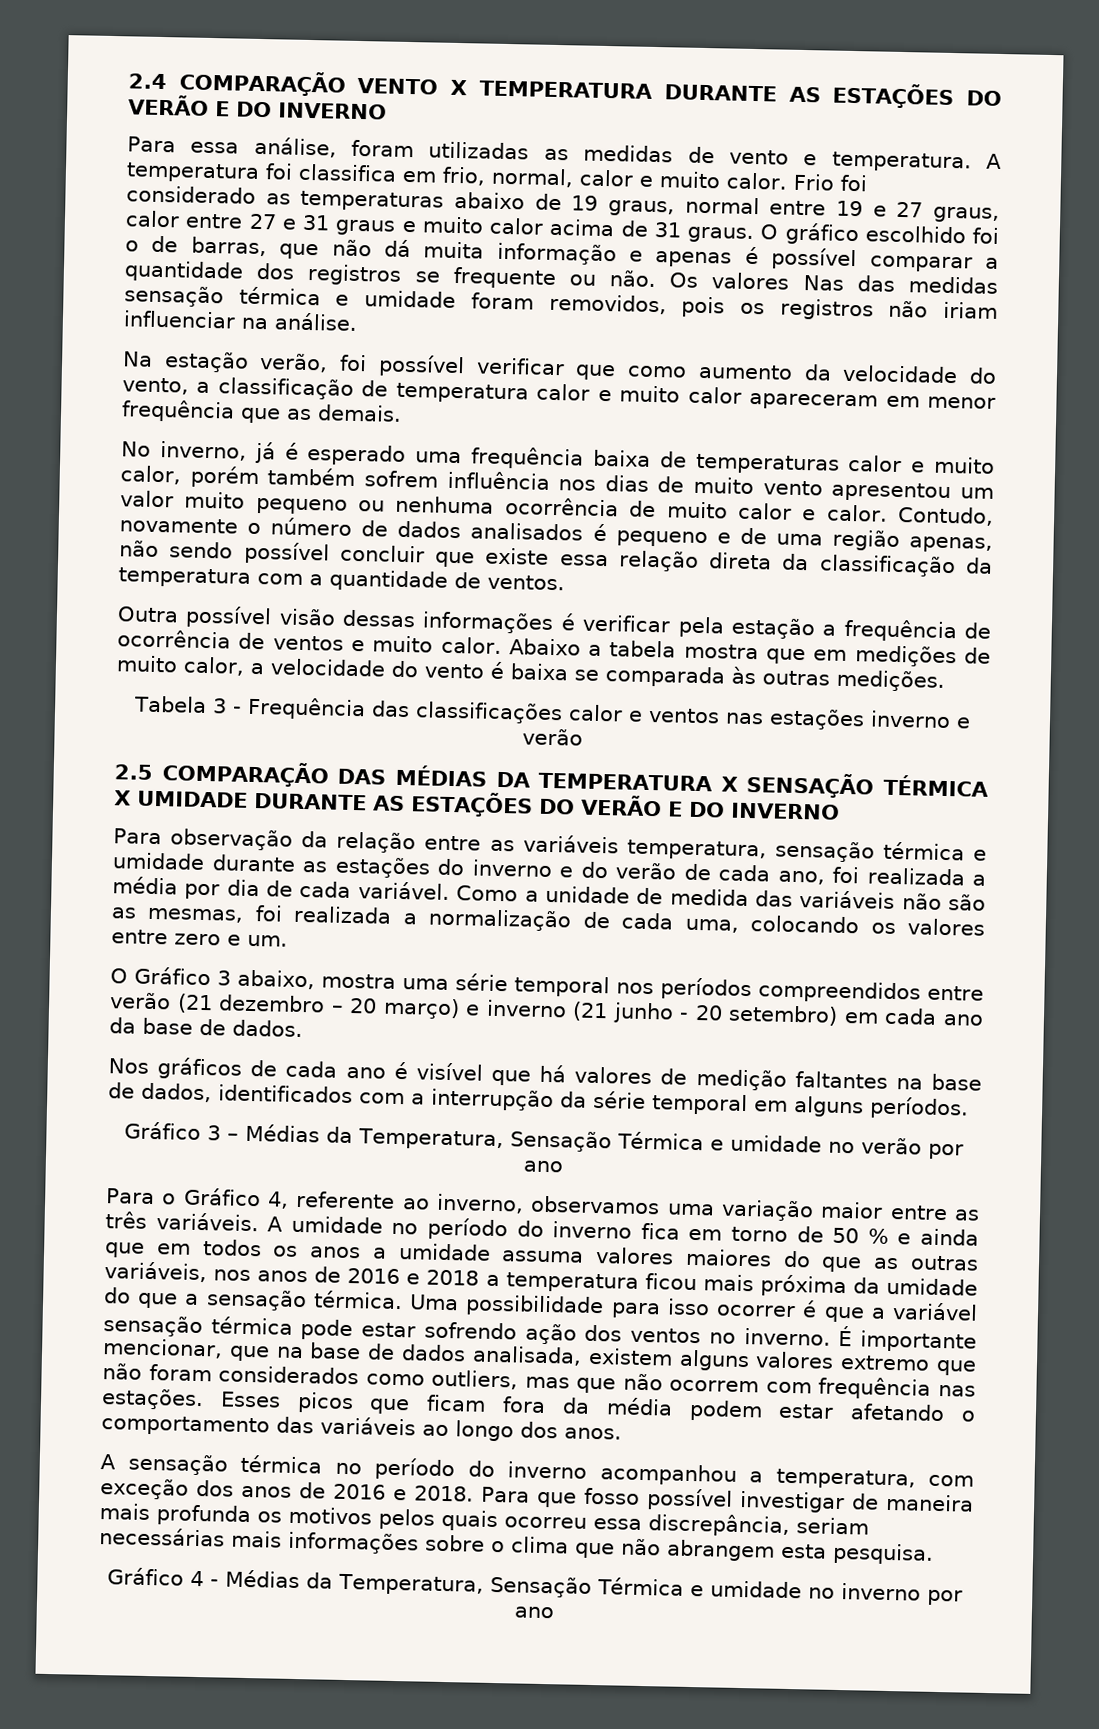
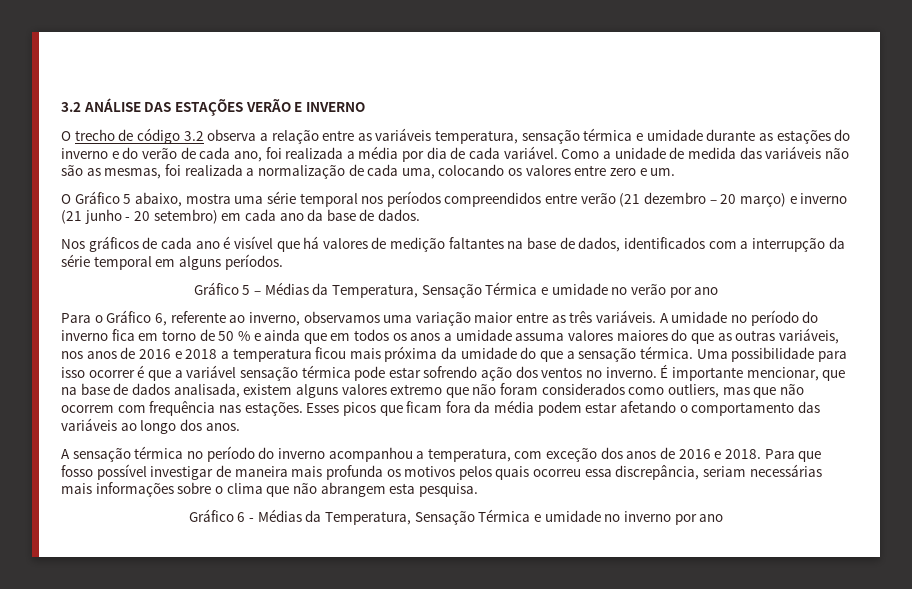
- 2.4 COMPARAÇÃO VENTO X TEMPERATURA DURANTE AS ESTAÇÕES DO VERÃO E DO INVERNO
- Para essa análise, foram utilizadas as medidas de vento e temperatura. A temperatura foi classifica em frio, normal, calor e muito calor. Frio foi considerado as temperaturas abaixo de 19 graus, normal entre 19 e 27 graus, calor entre 27 e 31 graus e muito calor acima de 31 graus. O gráfico escolhido foi o de barras, que não dá muita informação e apenas é possível comparar a quantidade dos registros se frequente ou não. Os valores Nas das medidas sensação térmica e umidade foram removidos, pois os registros não iriam influenciar na análise.
- Na estação verão, foi possível verificar que como aumento da velocidade do vento, a classificação de temperatura calor e muito calor apareceram em menor frequência que as demais.
- No inverno, já é esperado uma frequência baixa de temperaturas calor e muito calor, porém também sofrem influência nos dias de muito vento apresentou um valor muito pequeno ou nenhuma ocorrência de muito calor e calor. Contudo, novamente o número de dados analisados é pequeno e de uma região apenas, não sendo possível concluir que existe essa relação direta da classificação da temperatura com a quantidade de ventos.
- Outra possível visão dessas informações é verificar pela estação a frequência de ocorrência de ventos e muito calor. Abaixo a tabela mostra que em medições de muito calor, a velocidade do vento é baixa se comparada às outras medições.
- Tabela 3 - Frequência das classificações calor e ventos nas estações inverno e verão
- 2.5 COMPARAÇÃO DAS MÉDIAS DA TEMPERATURA X SENSAÇÃO TÉRMICA X UMIDADE DURANTE AS ESTAÇÕES DO VERÃO E DO INVERNO
- Para observação da relação entre as variáveis temperatura, sensação térmica e umidade durante as estações do inverno e do verão de cada ano, foi realizada a média por dia de cada variável.
+ 3.2 ANÁLISE DAS ESTAÇÕES VERÃO E INVERNO
+ O trecho de código 3.2 observa a relação entre as variáveis temperatura, sensação térmica e umidade durante as estações do inverno e do verão de cada ano, foi realizada a média por dia de cada variável.
- O Gráfico 3 abaixo, mostra uma série temporal nos períodos compreendidos entre verão (21 dezembro – 20 março) e inverno (21 junho - 20 setembro) em cada ano da base de dados.
+ O Gráfico 5 abaixo, mostra uma série temporal nos períodos compreendidos entre verão (21 dezembro – 20 março) e inverno (21 junho - 20 setembro) em cada ano da base de dados.
- Gráfico 3 – Médias da Temperatura, Sensação Térmica e umidade no verão por ano
+ Gráfico 5 – Médias da Temperatura, Sensação Térmica e umidade no verão por ano
- Para o Gráfico 4, referente ao inverno, observamos uma variação maior entre as três variáveis.
+ Para o Gráfico 6, referente ao inverno, observamos uma variação maior entre as três variáveis.
- Gráfico 4 - Médias da Temperatura, Sensação Térmica e umidade no inverno por ano
+ Gráfico 6 - Médias da Temperatura, Sensação Térmica e umidade no inverno por ano

